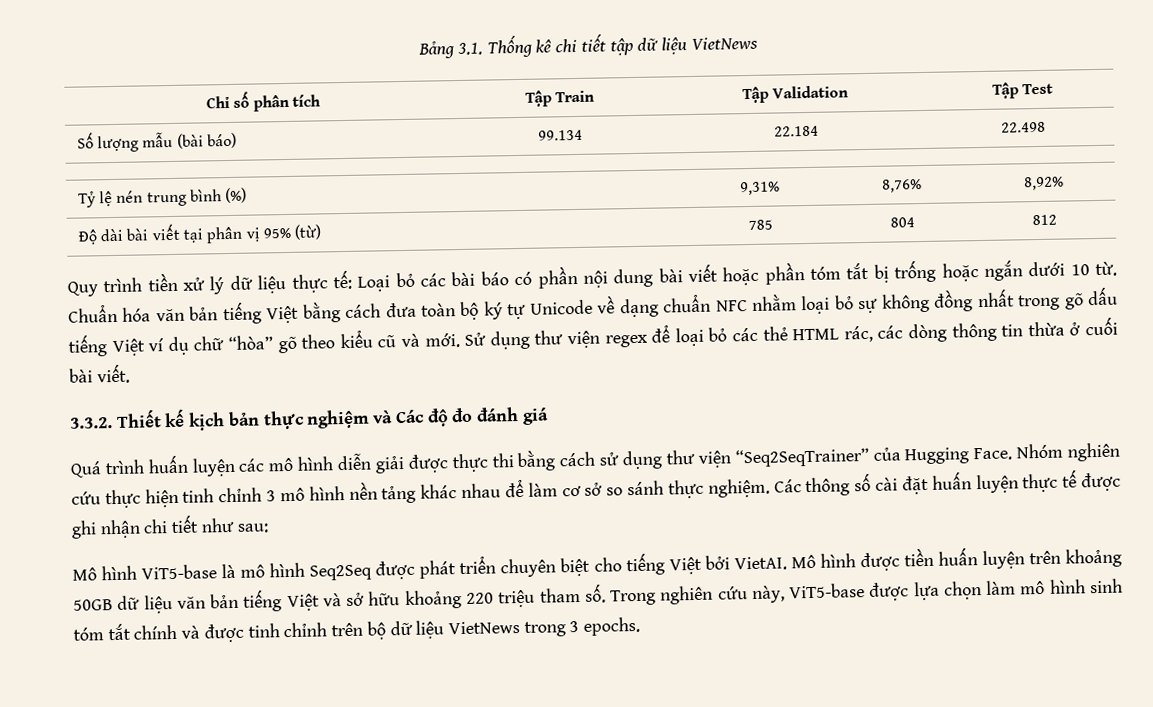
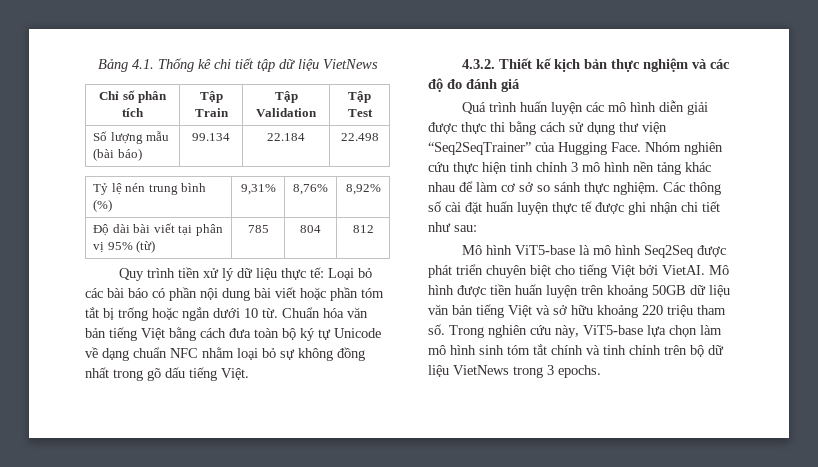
- Bảng 3.1. Thống kê chi tiết tập dữ liệu VietNews
+ Bảng 4.1. Thống kê chi tiết tập dữ liệu VietNews
- Chuẩn hóa văn bản tiếng Việt bằng cách đưa toàn bộ ký tự Unicode về dạng chuẩn NFC nhằm loại bỏ sự không đồng nhất trong gõ dấu tiếng Việt ví dụ chữ “hòa” gõ theo kiểu cũ và mới. Sử dụng thư viện regex để loại bỏ các thẻ HTML rác, các dòng thông tin thừa ở cuối bài viết.
- 3.3.2. Thiết kế kịch bản thực nghiệm và Các độ đo đánh giá
+ Chuẩn hóa văn bản tiếng Việt bằng cách đưa toàn bộ ký tự Unicode về dạng chuẩn NFC nhằm loại bỏ sự không đồng nhất trong gõ dấu tiếng Việt.
+ 4.3.2. Thiết kế kịch bản thực nghiệm và các độ đo đánh giá
- Trong nghiên cứu này, ViT5-base được lựa chọn làm mô hình sinh tóm tắt chính và được tinh chỉnh trên bộ dữ liệu VietNews trong 3 epochs.
+ Trong nghiên cứu này, ViT5-base lựa chọn làm mô hình sinh tóm tắt chính và tinh chỉnh trên bộ dữ liệu VietNews trong 3 epochs.

